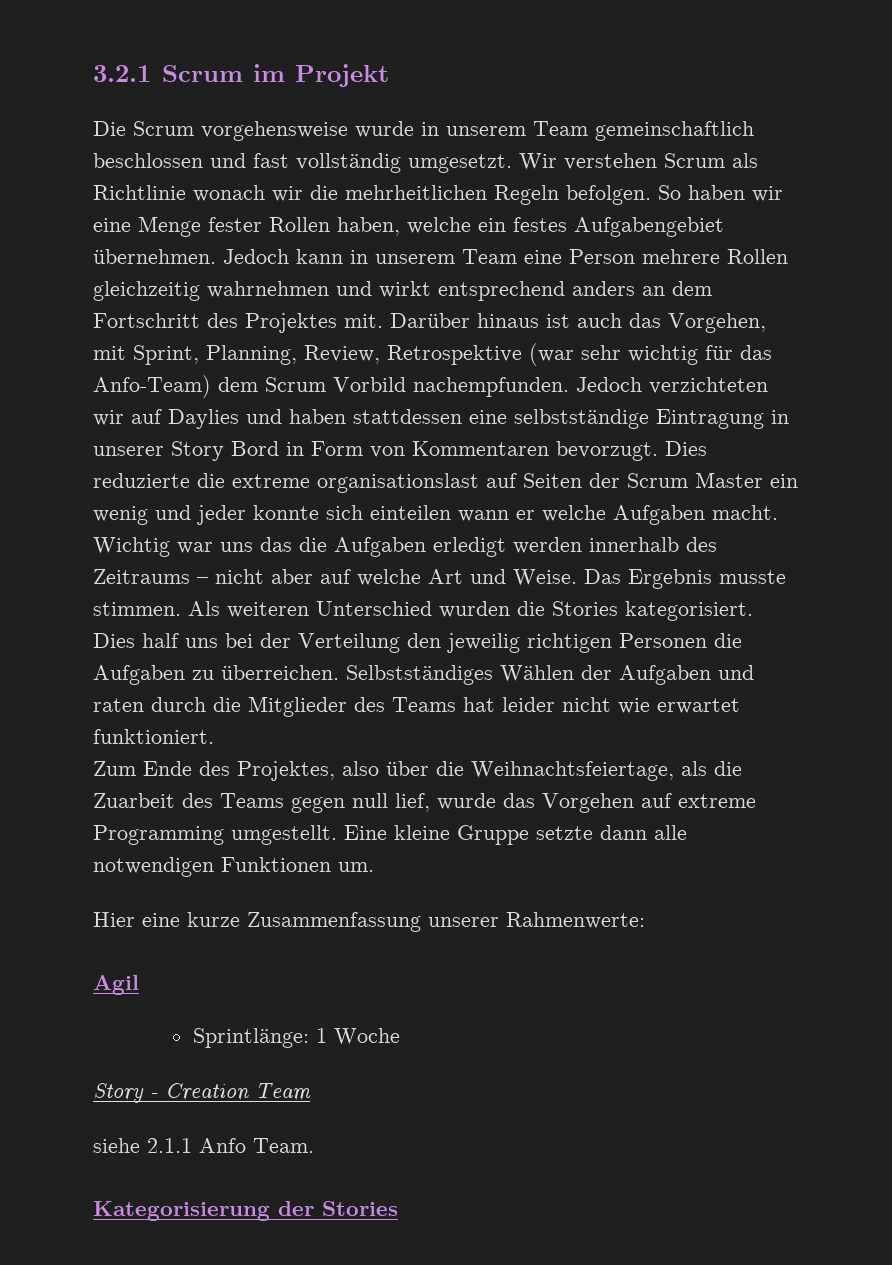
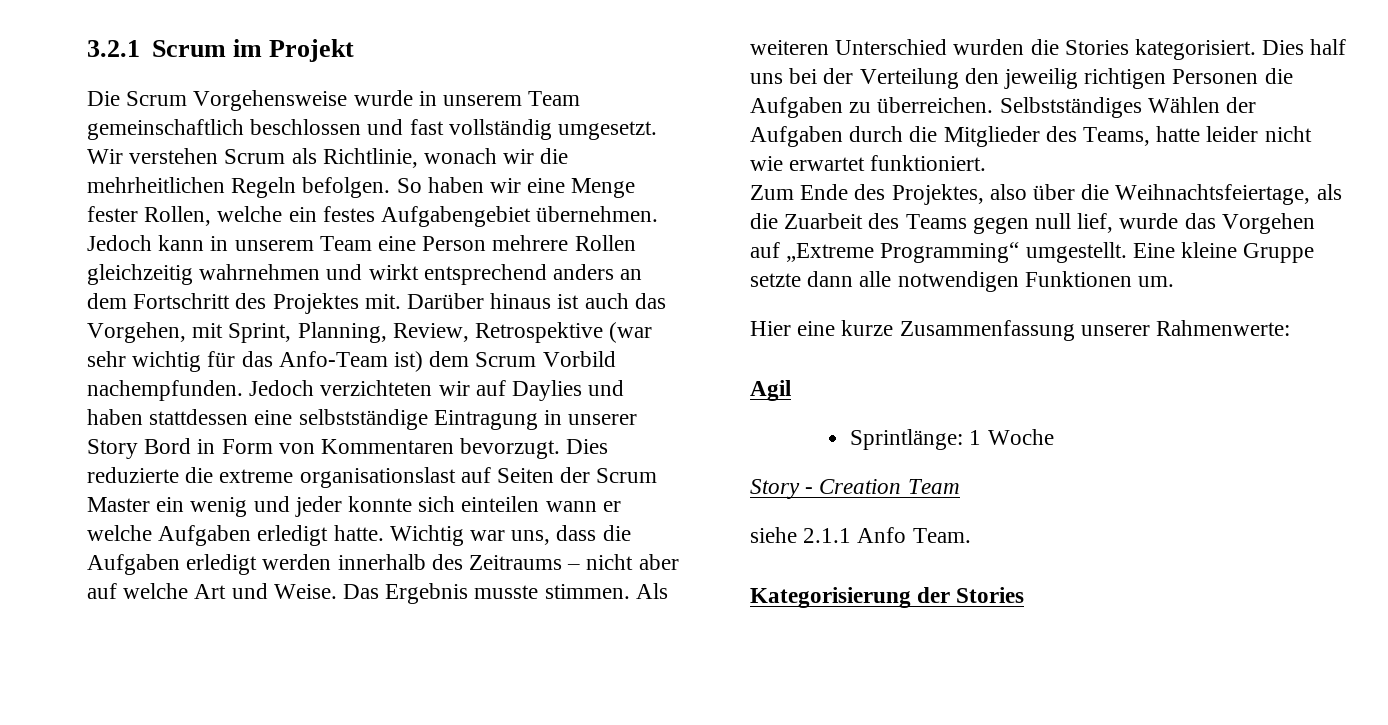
- Die Scrum vorgehensweise wurde in unserem Team gemeinschaftlich beschlossen und fast vollständig umgesetzt.
+ Die Scrum Vorgehensweise wurde in unserem Team gemeinschaftlich beschlossen und fast vollständig umgesetzt.
- Wir verstehen Scrum als Richtlinie wonach wir die mehrheitlichen Regeln befolgen.
+ Wir verstehen Scrum als Richtlinie, wonach wir die mehrheitlichen Regeln befolgen.
- So haben wir eine Menge fester Rollen haben, welche ein festes Aufgabengebiet übernehmen.
+ So haben wir eine Menge fester Rollen, welche ein festes Aufgabengebiet übernehmen.
- Darüber hinaus ist auch das Vorgehen, mit Sprint, Planning, Review, Retrospektive (war sehr wichtig für das Anfo-Team) dem Scrum Vorbild nachempfunden.
+ Darüber hinaus ist auch das Vorgehen, mit Sprint, Planning, Review, Retrospektive (war sehr wichtig für das Anfo-Team ist) dem Scrum Vorbild nachempfunden.
- Dies reduzierte die extreme organisationslast auf Seiten der Scrum Master ein wenig und jeder konnte sich einteilen wann er welche Aufgaben macht. Wichtig war uns das die Aufgaben erledigt werden innerhalb des Zeitraums – nicht aber auf welche Art und Weise.
+ Dies reduzierte die extreme organisationslast auf Seiten der Scrum Master ein wenig und jeder konnte sich einteilen wann er welche Aufgaben erledigt hatte. Wichtig war uns, dass die Aufgaben erledigt werden innerhalb des Zeitraums – nicht aber auf welche Art und Weise.
- Selbstständiges Wählen der Aufgaben und raten durch die Mitglieder des Teams hat leider nicht wie erwartet funktioniert.
+ Selbstständiges Wählen der Aufgaben durch die Mitglieder des Teams, hatte leider nicht wie erwartet funktioniert.
- Zum Ende des Projektes, also über die Weihnachtsfeiertage, als die Zuarbeit des Teams gegen null lief, wurde das Vorgehen auf extreme Programming umgestellt.
+ Zum Ende des Projektes, also über die Weihnachtsfeiertage, als die Zuarbeit des Teams gegen null lief, wurde das Vorgehen auf „Extreme Programming“ umgestellt.

